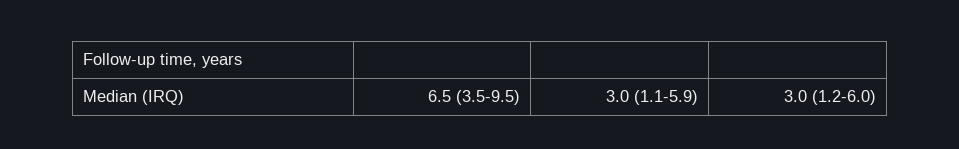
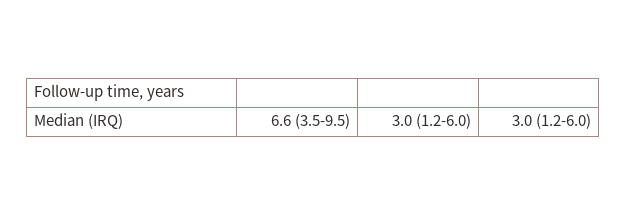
- Median (IRQ) | 6.5 (3.5-9.5) | 3.0 (1.1-5.9) | 3.0 (1.2-6.0)
+ Median (IRQ) | 6.6 (3.5-9.5) | 3.0 (1.2-6.0) | 3.0 (1.2-6.0)

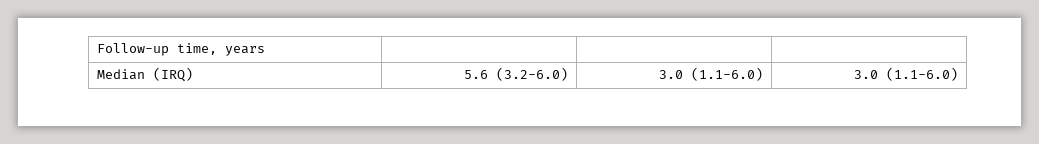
- Median (IRQ) | 6.6 (3.5-9.5) | 3.0 (1.2-6.0) | 3.0 (1.2-6.0)
+ Median (IRQ) | 5.6 (3.2-6.0) | 3.0 (1.1-6.0) | 3.0 (1.1-6.0)

